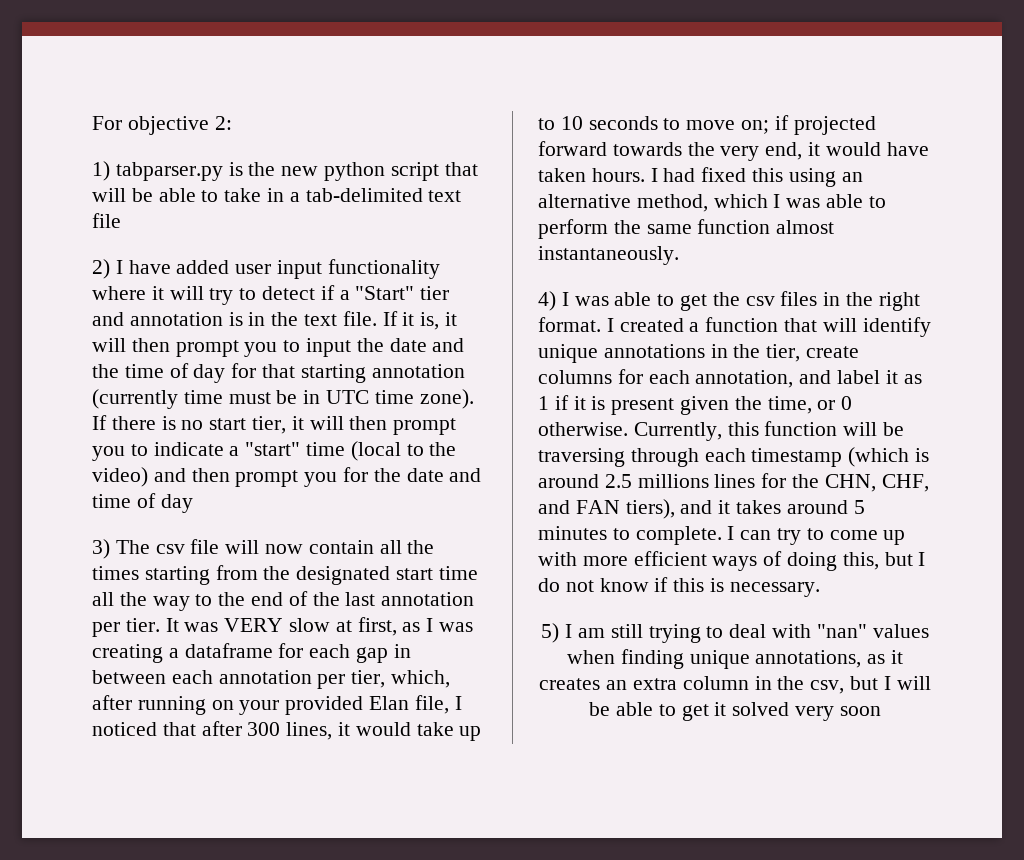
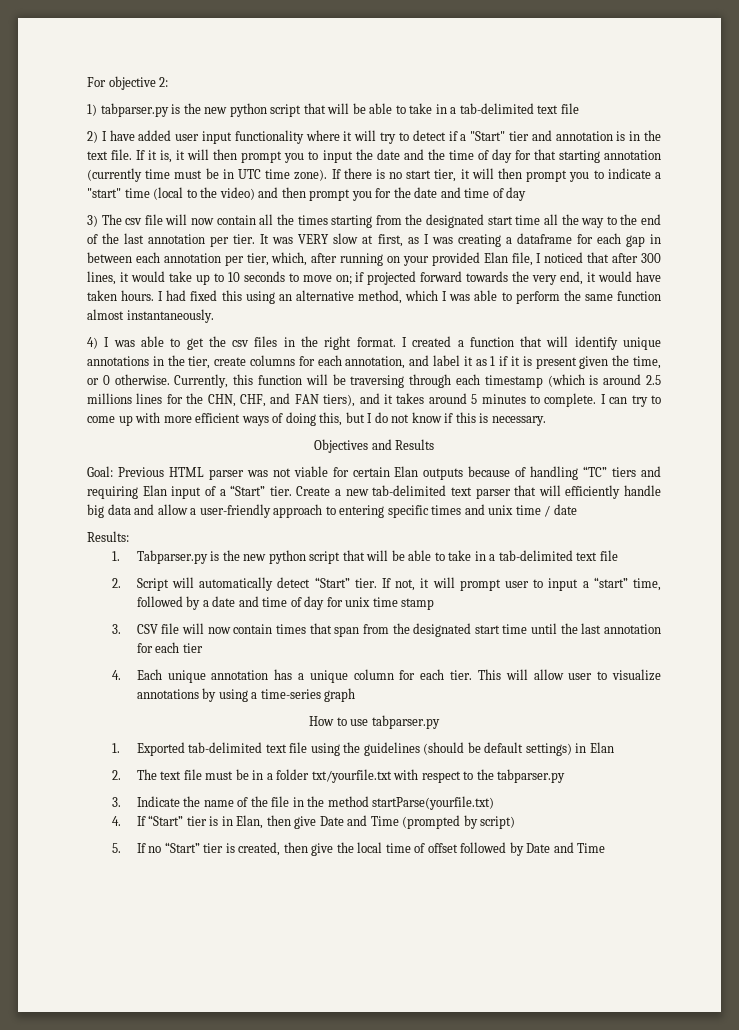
- 5) I am still trying to deal with "nan" values when finding unique annotations, as it creates an extra column in the csv, but I will be able to get it solved very soon
+ Objectives and Results
+ Goal: Previous HTML parser was not viable for certain Elan outputs because of handling “TC” tiers and requiring Elan input of a “Start” tier. Create a new tab-delimited text parser that will efficiently handle big data and allow a user-friendly approach to entering specific times and unix time / date
+ Results:
+ 1. Tabparser.py is the new python script that will be able to take in a tab-delimited text file
+ 2. Script will automatically detect “Start” tier. If not, it will prompt user to input a “start” time, followed by a date and time of day for unix time stamp
+ 3. CSV file will now contain times that span from the designated start time until the last annotation for each tier
+ 4. Each unique annotation has a unique column for each tier. This will allow user to visualize annotations by using a time-series graph
+ How to use tabparser.py
+ 1. Exported tab-delimited text file using the guidelines (should be default settings) in Elan
+ 2. The text file must be in a folder txt/yourfile.txt with respect to the tabparser.py
+ 3. Indicate the name of the file in the method startParse(yourfile.txt)
+ 4. If “Start” tier is in Elan, then give Date and Time (prompted by script)
+ 5. If no “Start” tier is created, then give the local time of offset followed by Date and Time

